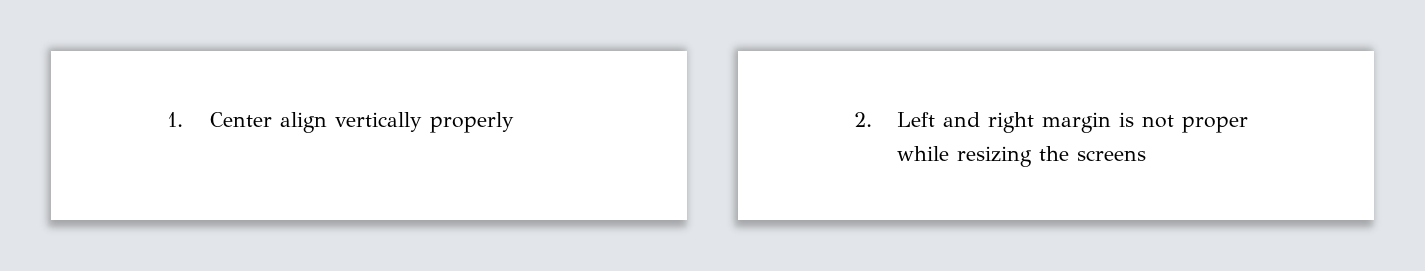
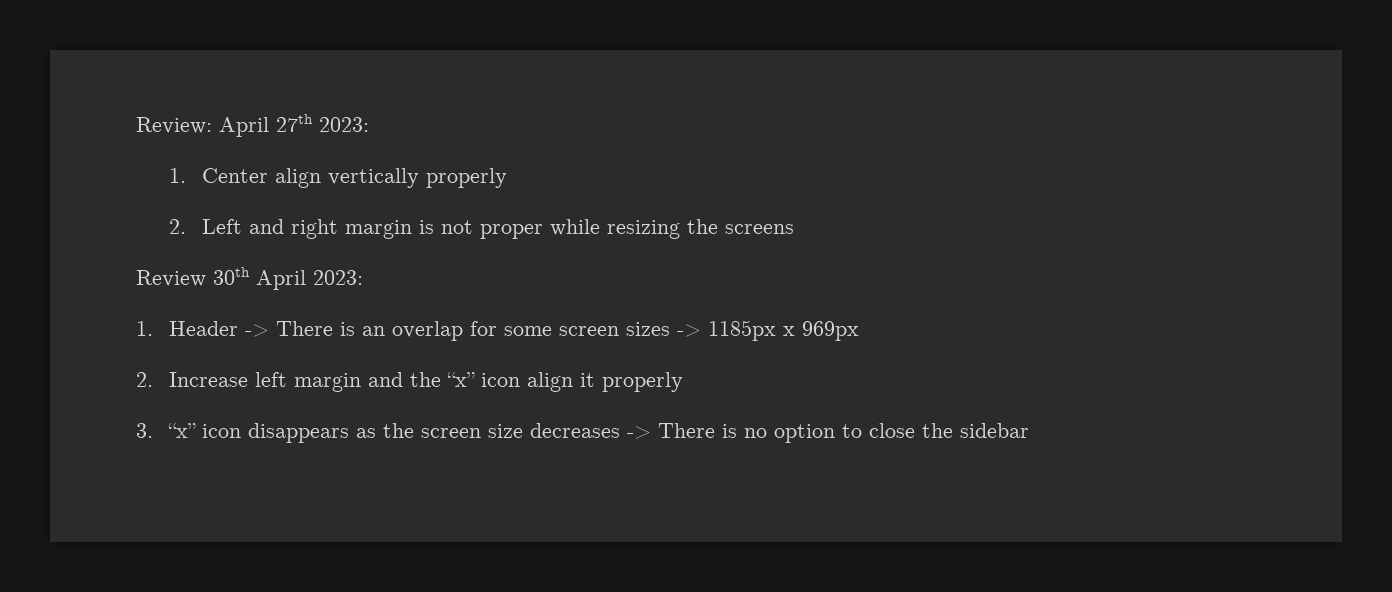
+ Review: April 27th 2023:
+ Review 30th April 2023:
+ 1. Header -> There is an overlap for some screen sizes -> 1185px x 969px
+ 2. Increase left margin and the “x” icon align it properly
+ 3. “x” icon disappears as the screen size decreases -> There is no option to close the sidebar

